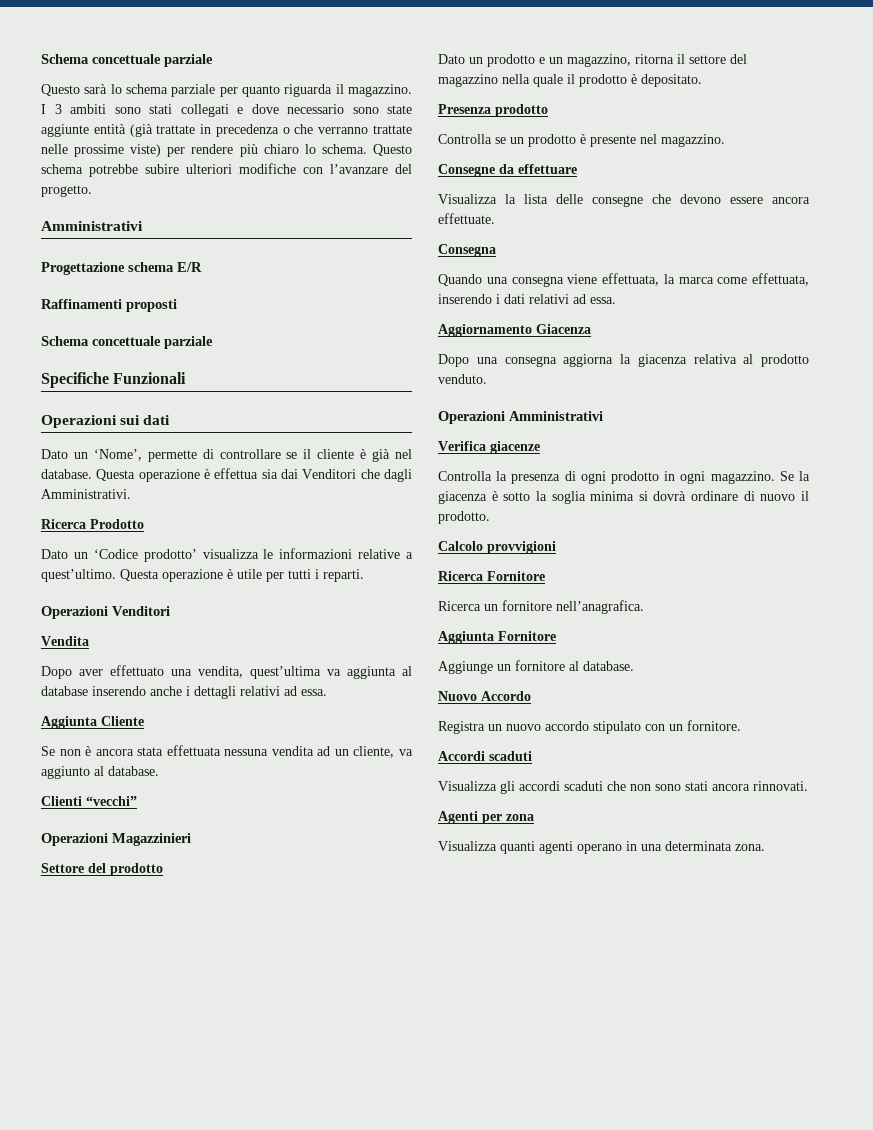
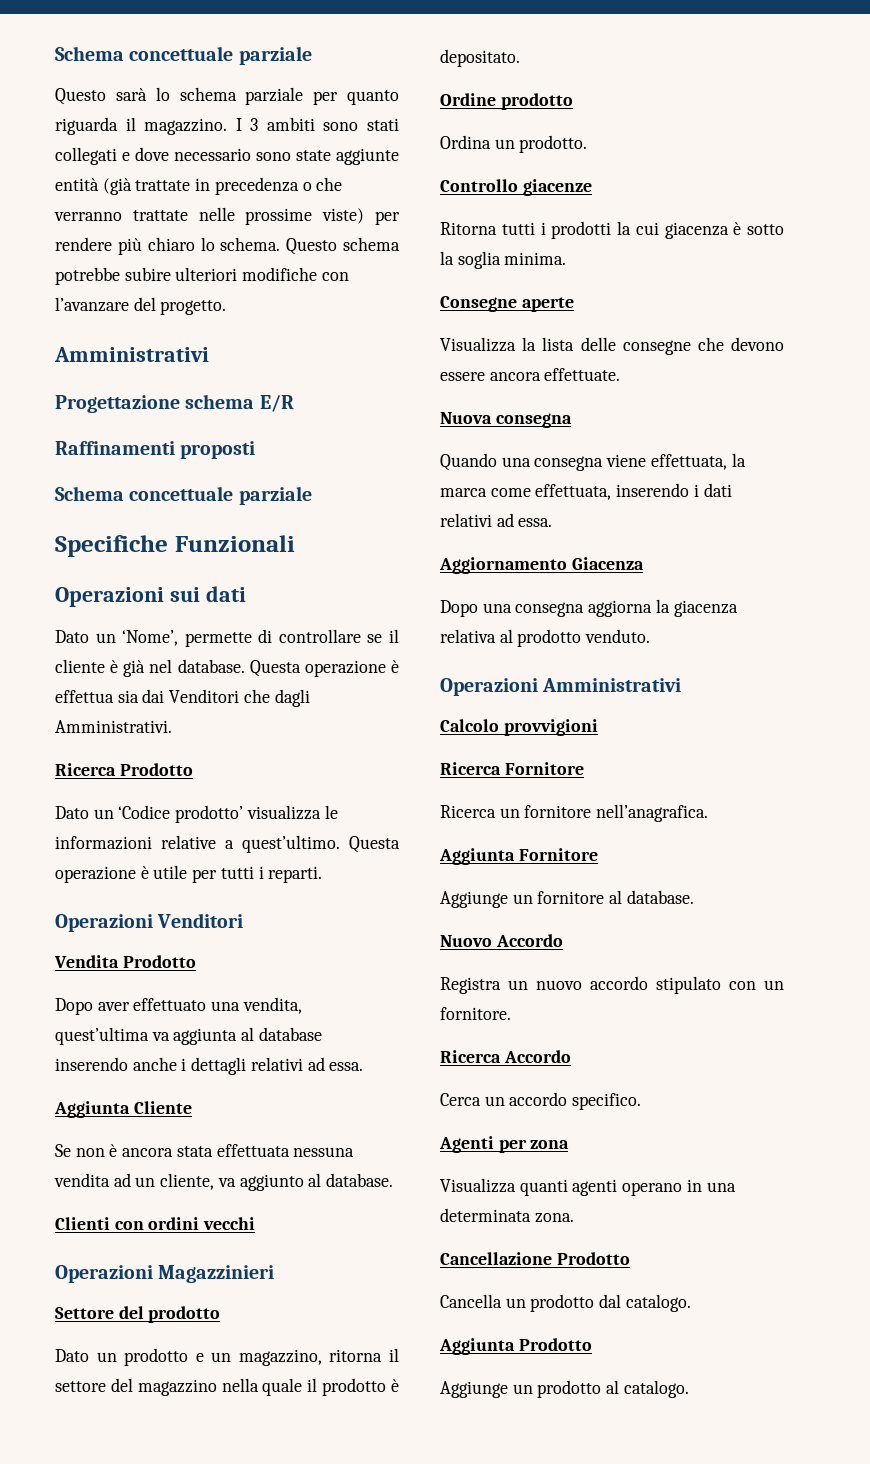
- Vendita
+ Vendita Prodotto
- Clienti “vecchi”
+ Clienti con ordini vecchi
- Presenza prodotto
- Controlla se un prodotto è presente nel magazzino.
+ Ordine prodotto
+ Ordina un prodotto.
+ Controllo giacenze
+ Ritorna tutti i prodotti la cui giacenza è sotto la soglia minima.
- Consegne da effettuare
+ Consegne aperte
- Consegna
+ Nuova consegna
- Verifica giacenze
- Controlla la presenza di ogni prodotto in ogni magazzino. Se la giacenza è sotto la soglia minima si dovrà ordinare di nuovo il prodotto.
- Accordi scaduti
- Visualizza gli accordi scaduti che non sono stati ancora rinnovati.
+ Ricerca Accordo
+ Cerca un accordo specifico.
+ Cancellazione Prodotto
+ Cancella un prodotto dal catalogo.
+ Aggiunta Prodotto
+ Aggiunge un prodotto al catalogo.

